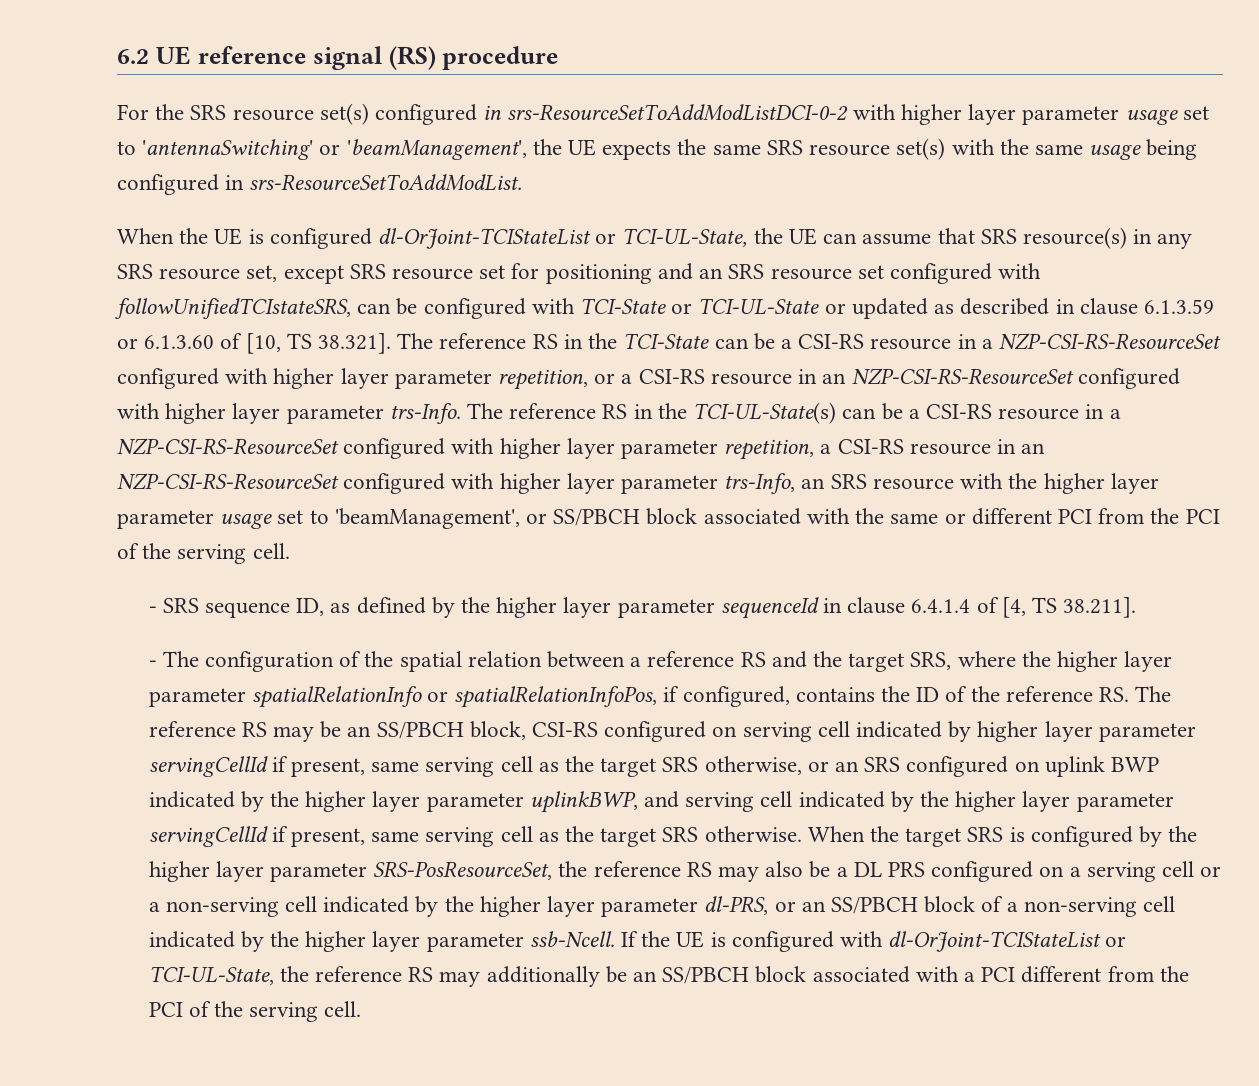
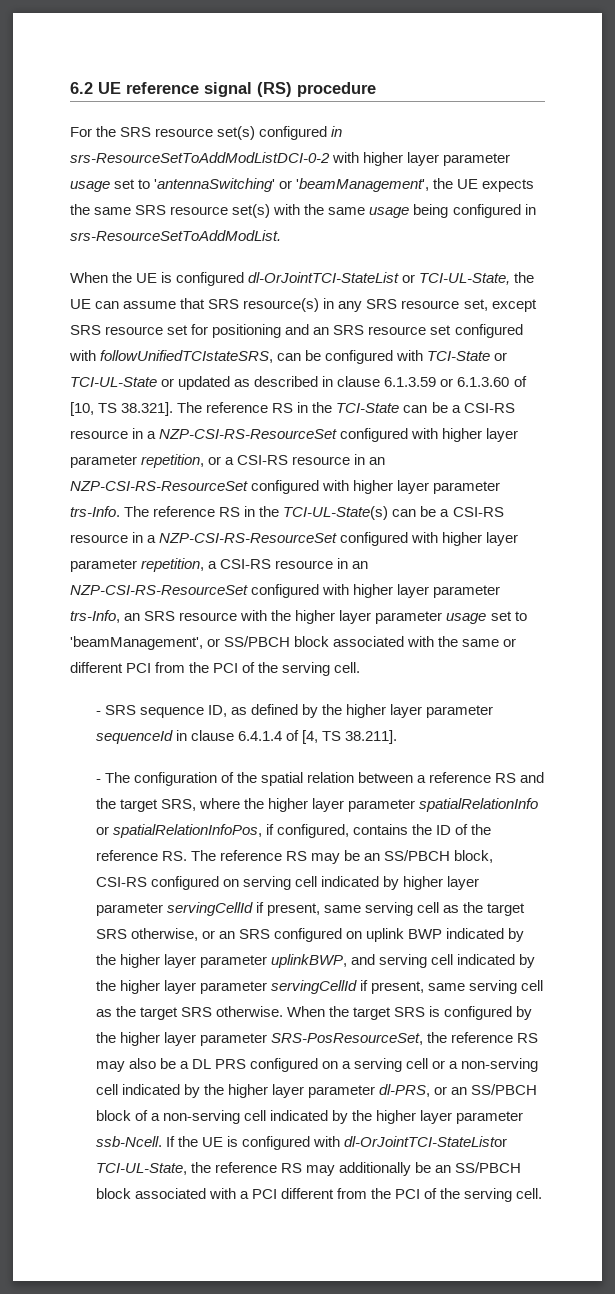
- When the UE is configured dl-OrJoint-TCIStateList or TCI-UL-State, the UE can assume that SRS resource(s) in any SRS resource set, except SRS resource set for positioning and an SRS resource set configured with followUnifiedTCIstateSRS, can be configured with TCI-State or TCI-UL-State or updated as described in clause 6.1.3.59 or 6.1.3.60 of [10, TS 38.321]. The reference RS in the TCI-State can be a CSI-RS resource in a NZP-CSI-RS-ResourceSet configured with higher layer parameter repetition, or a CSI-RS resource in an NZP-CSI-RS-ResourceSet configured with higher layer parameter trs-Info.
+ When the UE is configured dl-OrJointTCI-StateList or TCI-UL-State, the UE can assume that SRS resource(s) in any SRS resource set, except SRS resource set for positioning and an SRS resource set configured with followUnifiedTCIstateSRS, can be configured with TCI-State or TCI-UL-State or updated as described in clause 6.1.3.59 or 6.1.3.60 of [10, TS 38.321]. The reference RS in the TCI-State can be a CSI-RS resource in a NZP-CSI-RS-ResourceSet configured with higher layer parameter repetition, or a CSI-RS resource in an NZP-CSI-RS-ResourceSet configured with higher layer parameter trs-Info.
- If the UE is configured with dl-OrJoint-TCIStateList or TCI-UL-State, the reference RS may additionally be an SS/PBCH block associated with a PCI different from the PCI of the serving cell.
+ If the UE is configured with dl-OrJointTCI-StateListor TCI-UL-State, the reference RS may additionally be an SS/PBCH block associated with a PCI different from the PCI of the serving cell.

